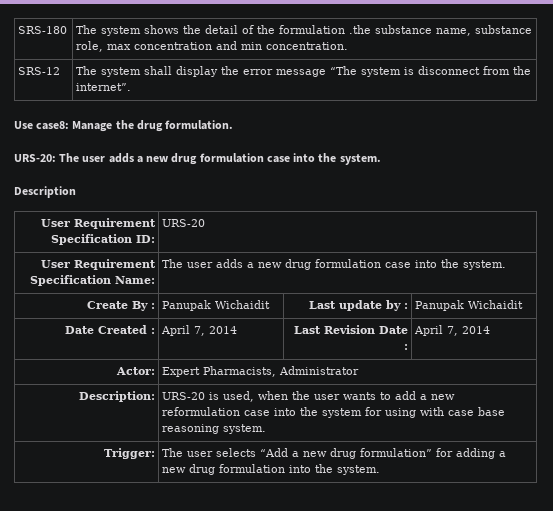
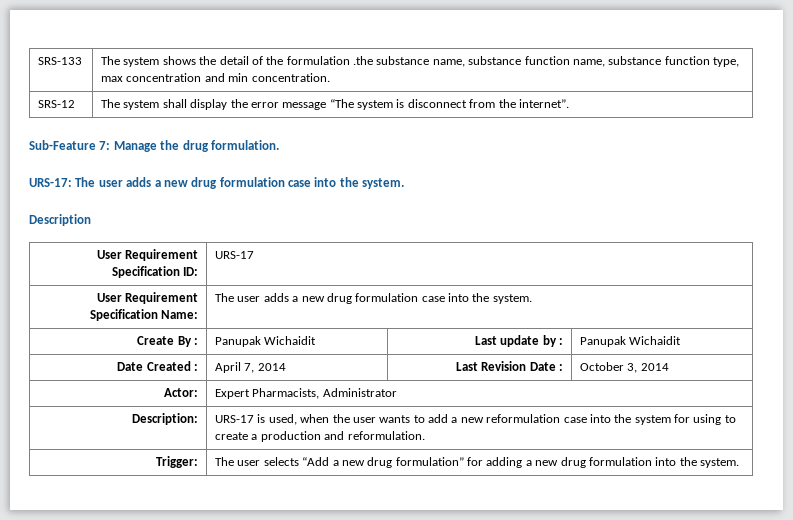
- SRS-180 | The system shows the detail of the formulation .the substance name, substance role, max concentration and min concentration.
+ SRS-133 | The system shows the detail of the formulation .the substance name, substance function name, substance function type, max concentration and min concentration.
- Use case8: Manage the drug formulation.
+ Sub-Feature 7: Manage the drug formulation.
- URS-20: The user adds a new drug formulation case into the system.
+ URS-17: The user adds a new drug formulation case into the system.
- User Requirement Specification ID: | URS-20
+ User Requirement Specification ID: | URS-17
- Date Created : | April 7, 2014 | Last Revision Date : | April 7, 2014
+ Date Created : | April 7, 2014 | Last Revision Date : | October 3, 2014
- Description: | URS-20 is used, when the user wants to add a new reformulation case into the system for using with case base reasoning system.
+ Description: | URS-17 is used, when the user wants to add a new reformulation case into the system for using to create a production and reformulation.

